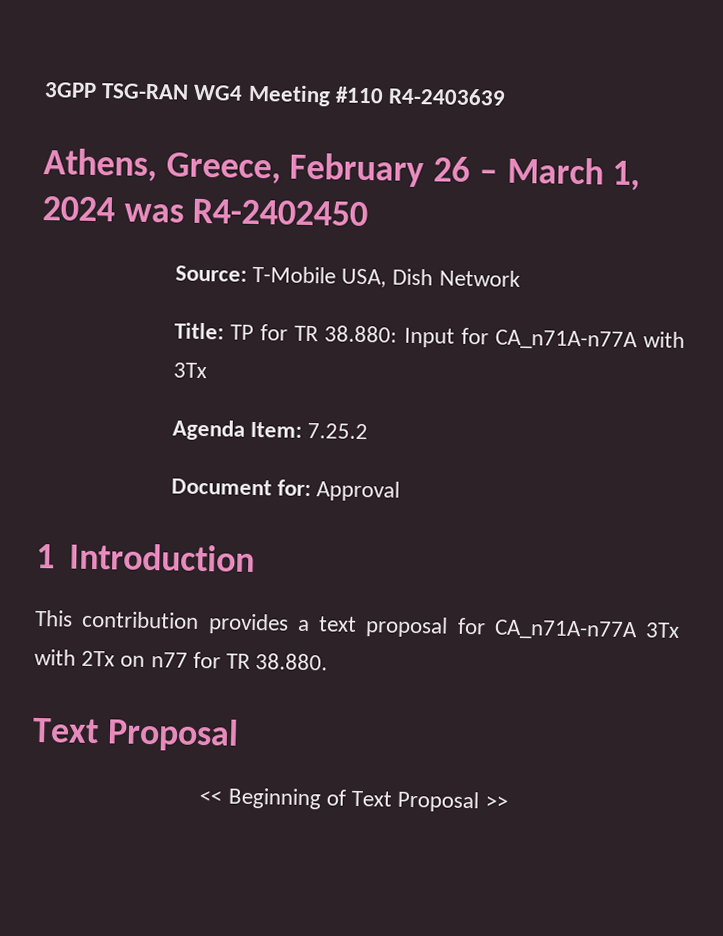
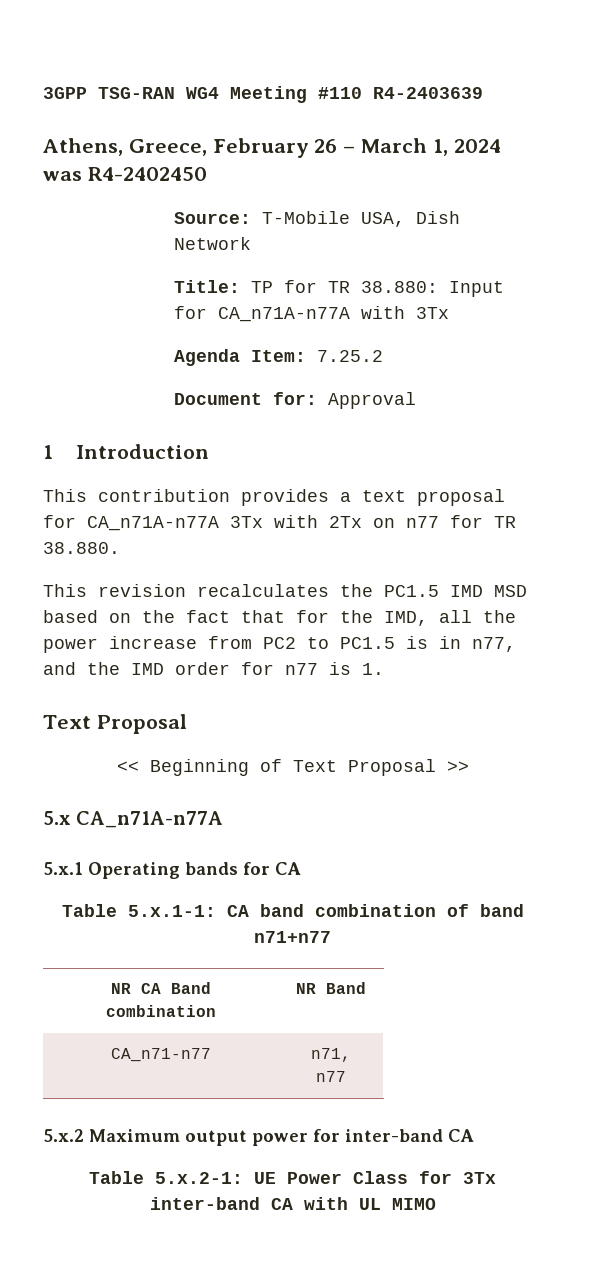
+ This revision recalculates the PC1.5 IMD MSD based on the fact that for the IMD, all the power increase from PC2 to PC1.5 is in n77, and the IMD order for n77 is 1.
+ 5.x CA_n71A-n77A
+ 5.x.1 Operating bands for CA
+ Table 5.x.1-1: CA band combination of band n71+n77
+ NR CA Band combination | NR Band
+ CA_n71-n77 | n71, n77
+ 5.x.2 Maximum output power for inter-band CA
+ Table 5.x.2-1: UE Power Class for 3Tx inter-band CA with UL MIMO

